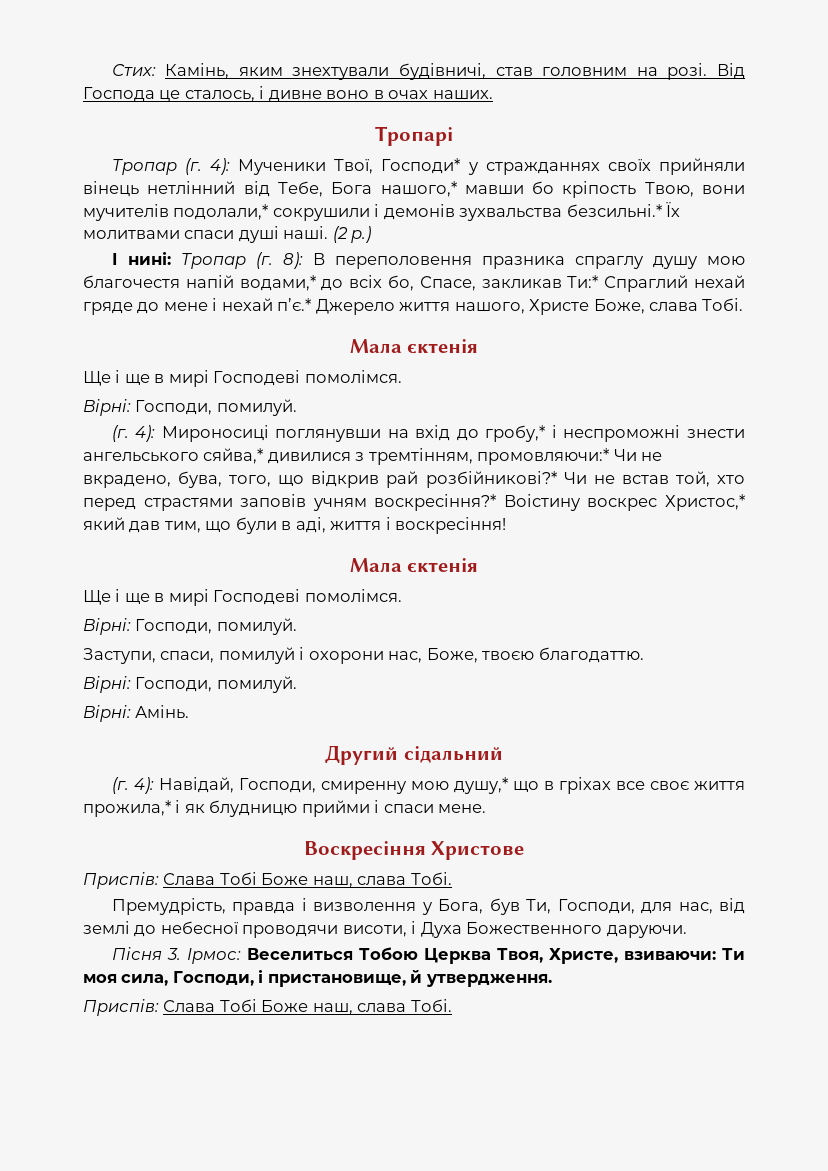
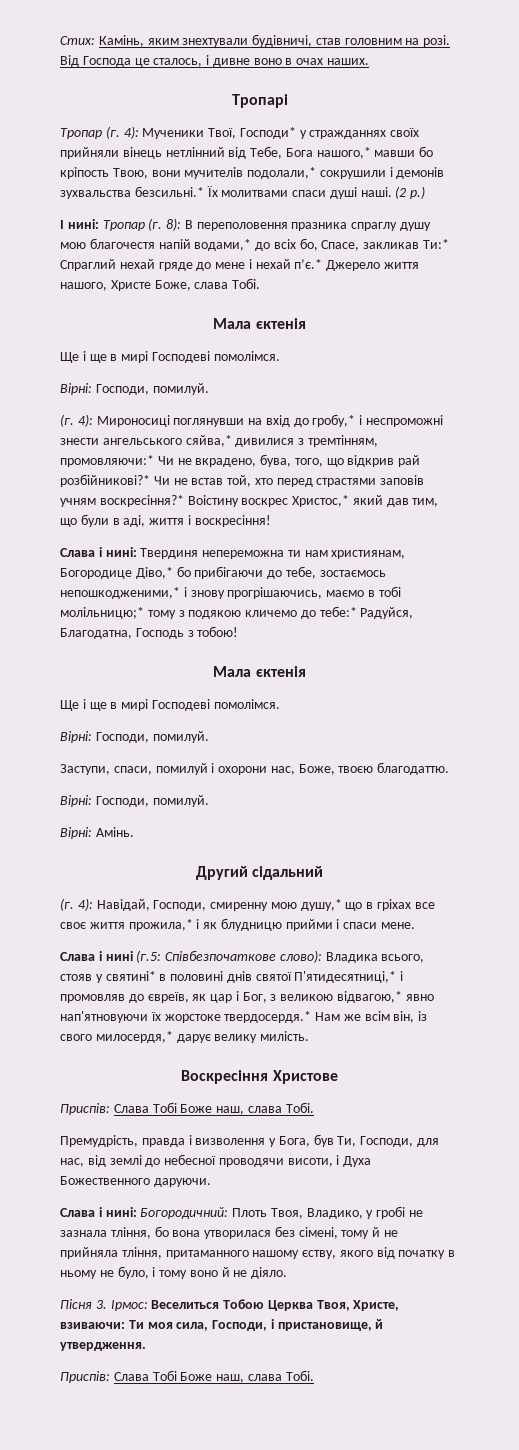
+ Слава і нині: Твердиня непереможна ти нам християнам, Богородице Діво,* бо прибігаючи до тебе, зостаємось непошкодженими,* і знову прогрішаючись, маємо в тобі молільницю;* тому з подякою кличемо до тебе:* Радуйся, Благодатна, Господь з тобою!
+ Слава і нині (г.5: Співбезпочаткове слово): Владика всього, стояв у святині* в половині днів святої П'ятидесятниці,* і промовляв до євреїв, як цар і Бог, з великою відвагою,* явно нап'ятновуючи їх жорстоке твердосердя.* Нам же всім він, із свого милосердя,* дарує велику милість.
+ Слава і нині: Богородичний: Плоть Твоя, Владико, у гробі не зазнала тління, бо вона утворилася без сімені, тому й не прийняла тління, притаманного нашому єству, якого від початку в ньому не було, і тому воно й не діяло.

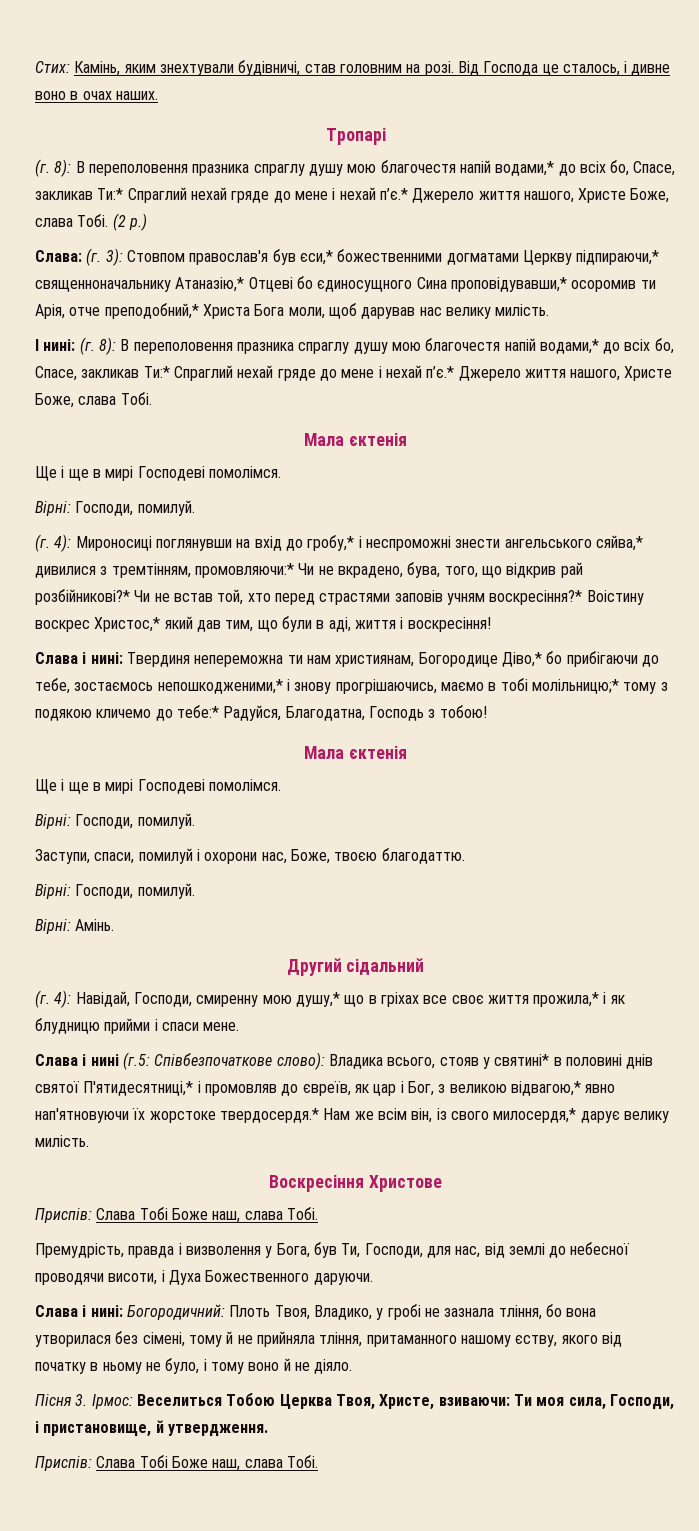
- Тропар (г. 4): Мученики Твої, Господи* у стражданнях своїх прийняли вінець нетлінний від Тебе, Бога нашого,* мавши бо кріпость Твою, вони мучителів подолали,* сокрушили і демонів зухвальства безсильні.* Їх молитвами спаси душі наші. (2 р.)
+ (г. 8): В переполовення празника спраглу душу мою благочестя напій водами,* до всіх бо, Спасе, закликав Ти:* Спраглий нехай гряде до мене і нехай п’є.* Джерело життя нашого, Христе Боже, слава Тобі. (2 р.)
+ Слава: (г. 3): Стовпом православ'я був єси,* божественними догматами Церкву підпираючи,* священноначальнику Атаназію,* Отцеві бо єдиносущного Сина проповідувавши,* осоромив ти Арія, отче преподобний,* Христа Бога моли, щоб дарував нас велику милість.
- І нині: Тропар (г. 8): В переполовення празника спраглу душу мою благочестя напій водами,* до всіх бо, Спасе, закликав Ти:* Спраглий нехай гряде до мене і нехай п’є.* Джерело життя нашого, Христе Боже, слава Тобі.
+ І нині: (г. 8): В переполовення празника спраглу душу мою благочестя напій водами,* до всіх бо, Спасе, закликав Ти:* Спраглий нехай гряде до мене і нехай п’є.* Джерело життя нашого, Христе Боже, слава Тобі.

